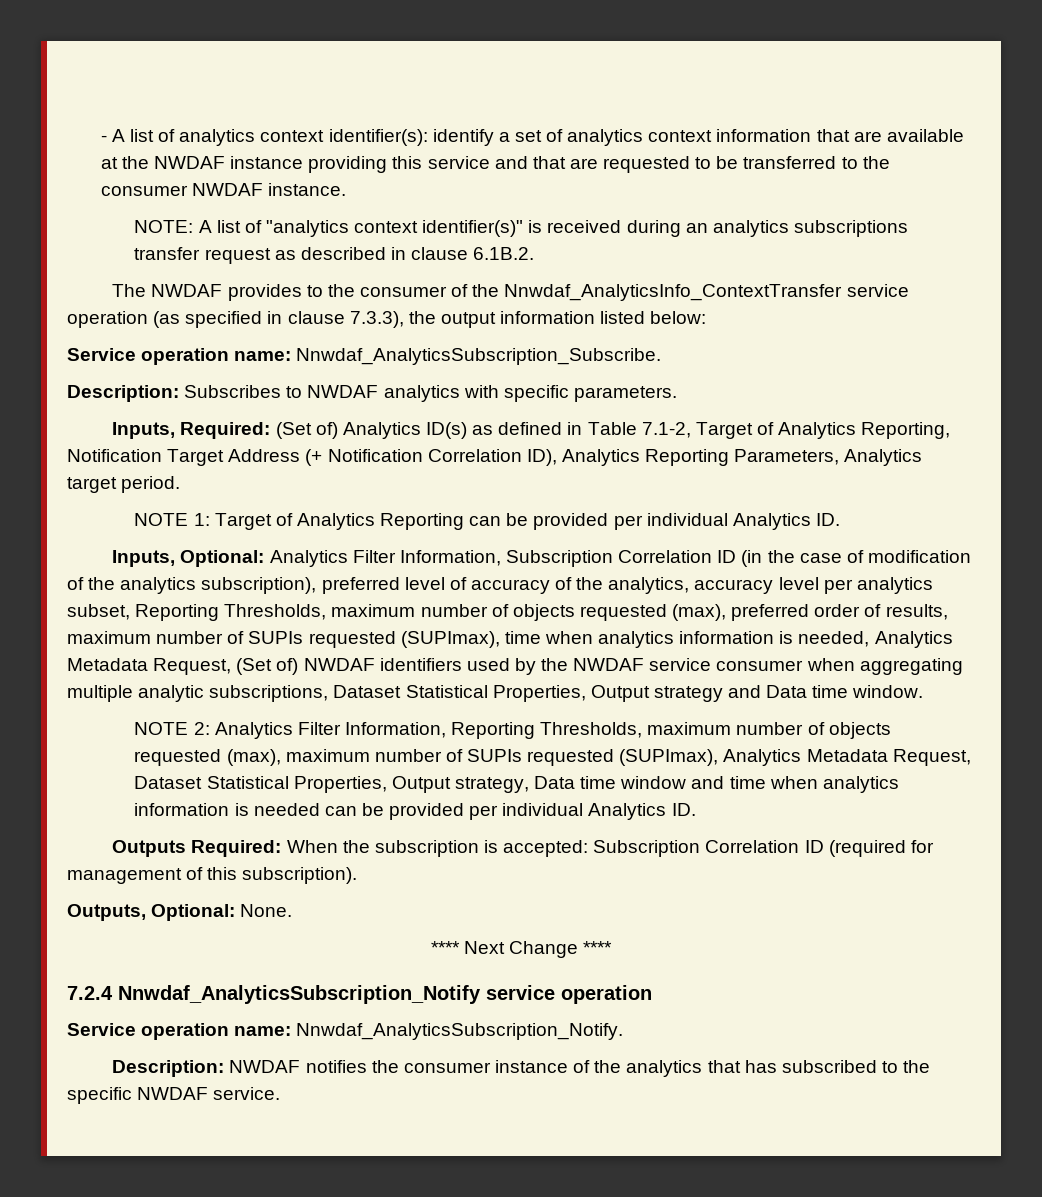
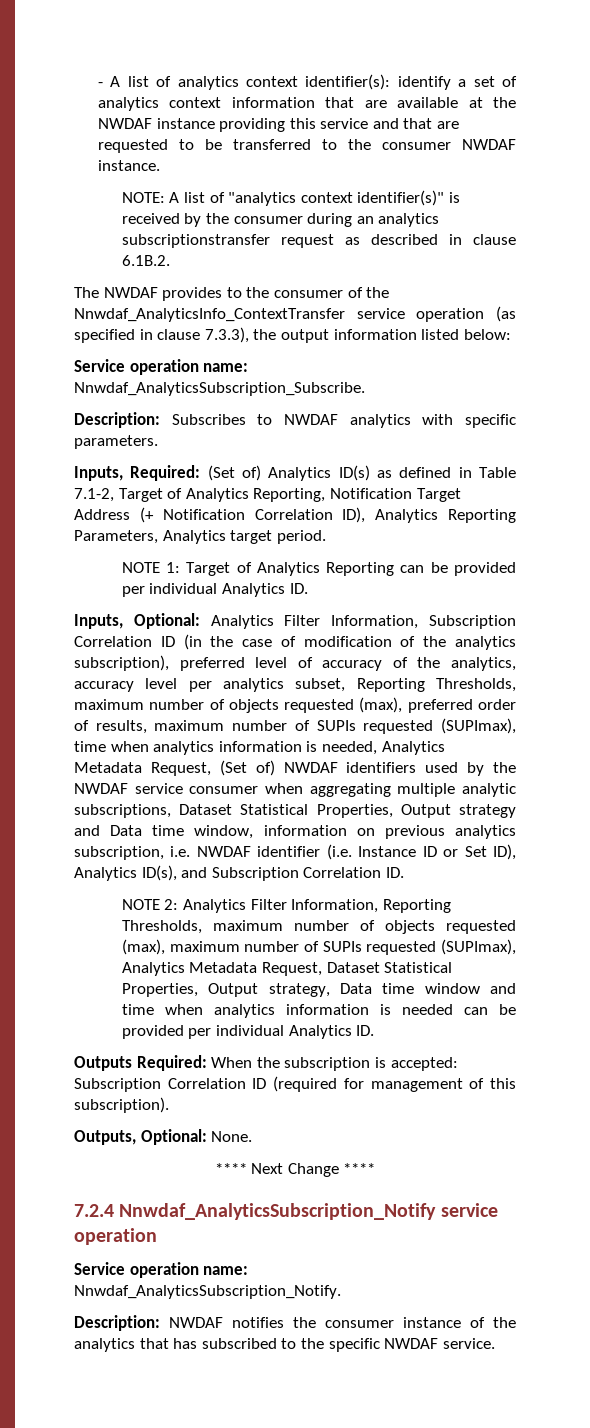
- NOTE: A list of "analytics context identifier(s)" is received during an analytics subscriptions transfer request as described in clause 6.1B.2.
+ NOTE: A list of "analytics context identifier(s)" is received by the consumer during an analytics subscriptionstransfer request as described in clause 6.1B.2.
- Analytics Filter Information, Subscription Correlation ID (in the case of modification of the analytics subscription), preferred level of accuracy of the analytics, accuracy level per analytics subset, Reporting Thresholds, maximum number of objects requested (max), preferred order of results, maximum number of SUPIs requested (SUPImax), time when analytics information is needed, Analytics Metadata Request, (Set of) NWDAF identifiers used by the NWDAF service consumer when aggregating multiple analytic subscriptions, Dataset Statistical Properties, Output strategy and Data time window.
+ Analytics Filter Information, Subscription Correlation ID (in the case of modification of the analytics subscription), preferred level of accuracy of the analytics, accuracy level per analytics subset, Reporting Thresholds, maximum number of objects requested (max), preferred order of results, maximum number of SUPIs requested (SUPImax), time when analytics information is needed, Analytics Metadata Request, (Set of) NWDAF identifiers used by the NWDAF service consumer when aggregating multiple analytic subscriptions, Dataset Statistical Properties, Output strategy and Data time window, information on previous analytics subscription, i.e. NWDAF identifier (i.e. Instance ID or Set ID), Analytics ID(s), and Subscription Correlation ID.

